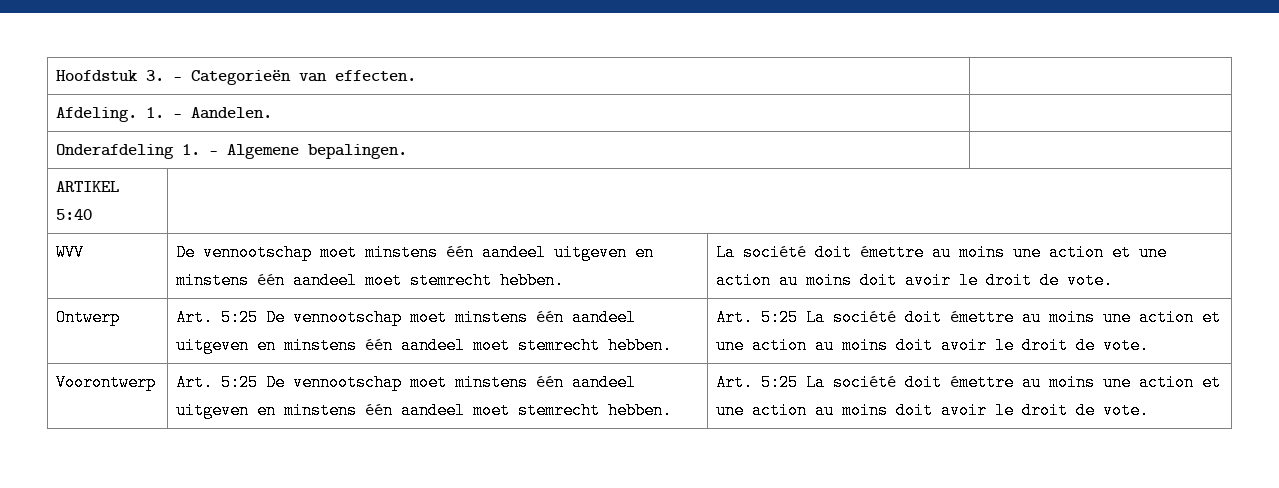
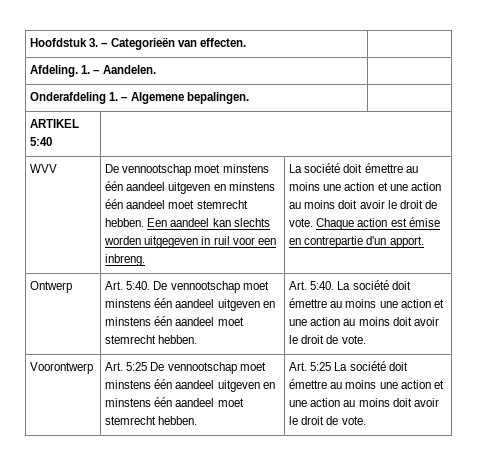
+ Een aandeel kan slechts worden uitgegeven in ruil voor een inbreng.
+ Chaque action est émise en contrepartie d'un apport.
- Ontwerp | Art. 5:25 De vennootschap moet minstens één aandeel uitgeven en minstens één aandeel moet stemrecht hebben. | Art. 5:25 La société doit émettre au moins une action et une action au moins doit avoir le droit de vote.
+ Ontwerp | Art. 5:40. De vennootschap moet minstens één aandeel uitgeven en minstens één aandeel moet stemrecht hebben. | Art. 5:40. La société doit émettre au moins une action et une action au moins doit avoir le droit de vote.

